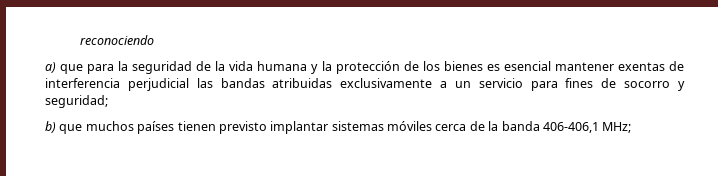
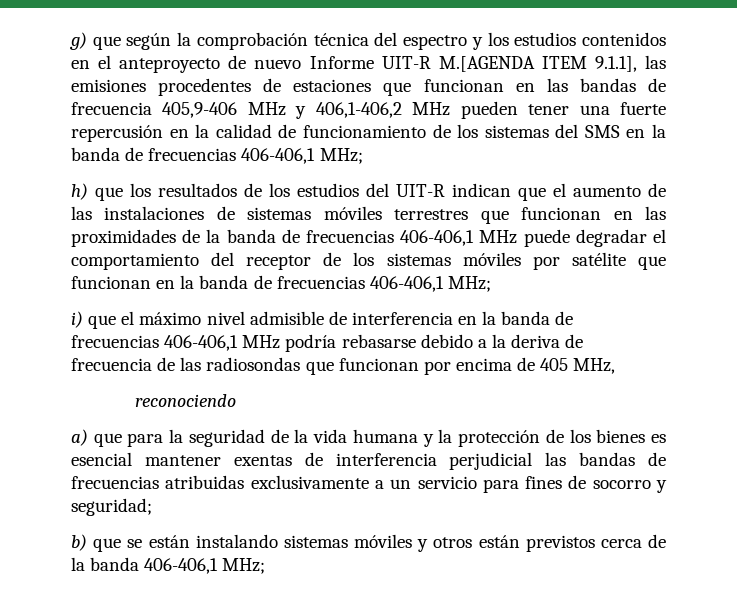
+ g) que según la comprobación técnica del espectro y los estudios contenidos en el anteproyecto de nuevo Informe UIT-R M.[AGENDA ITEM 9.1.1], las emisiones procedentes de estaciones que funcionan en las bandas de frecuencia 405,9-406 MHz y 406,1-406,2 MHz pueden tener una fuerte repercusión en la calidad de funcionamiento de los sistemas del SMS en la banda de frecuencias 406-406,1 MHz;
+ h) que los resultados de los estudios del UIT-R indican que el aumento de las instalaciones de sistemas móviles terrestres que funcionan en las proximidades de la banda de frecuencias 406-406,1 MHz puede degradar el comportamiento del receptor de los sistemas móviles por satélite que funcionan en la banda de frecuencias 406-406,1 MHz;
+ i) que el máximo nivel admisible de interferencia en la banda de frecuencias 406-406,1 MHz podría rebasarse debido a la deriva de frecuencia de las radiosondas que funcionan por encima de 405 MHz,
- a) que para la seguridad de la vida humana y la protección de los bienes es esencial mantener exentas de interferencia perjudicial las bandas atribuidas exclusivamente a un servicio para fines de socorro y seguridad;
+ a) que para la seguridad de la vida humana y la protección de los bienes es esencial mantener exentas de interferencia perjudicial las bandas de frecuencias atribuidas exclusivamente a un servicio para fines de socorro y seguridad;
- b) que muchos países tienen previsto implantar sistemas móviles cerca de la banda 406-406,1 MHz;
+ b) que se están instalando sistemas móviles y otros están previstos cerca de la banda 406-406,1 MHz;

